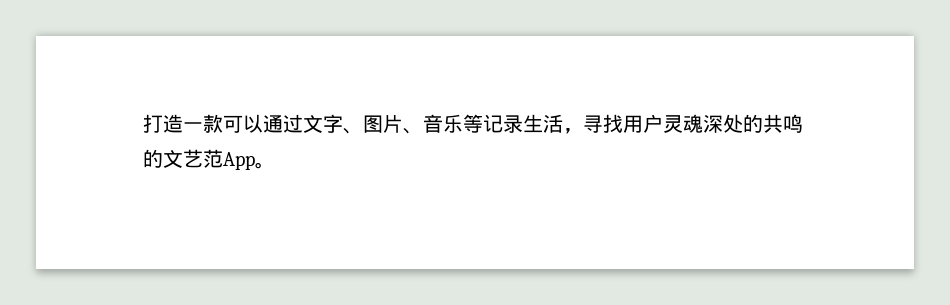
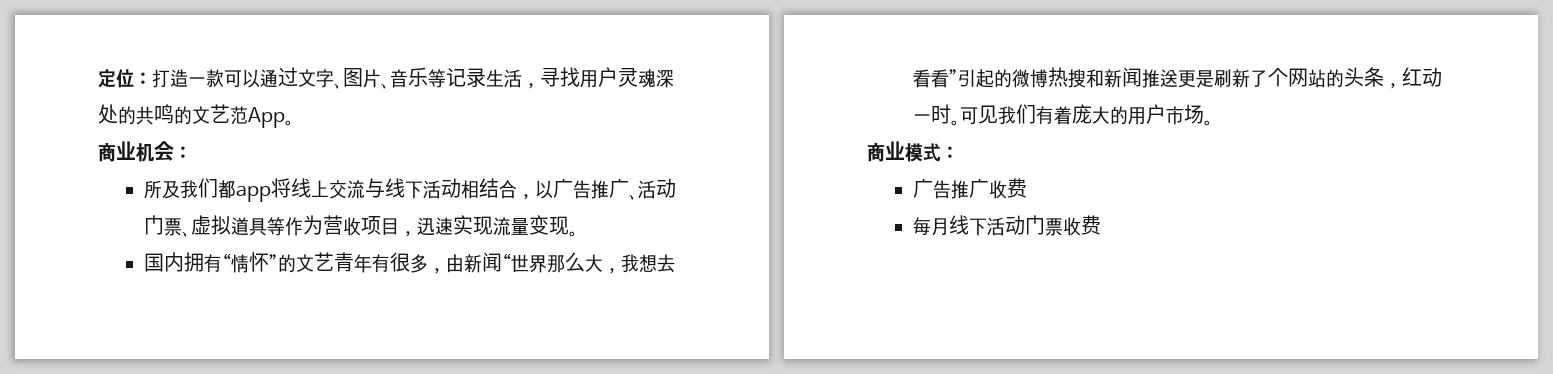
- 打造一款可以通过文字、图片、音乐等记录生活，寻找用户灵魂深处的共鸣的文艺范App。
+ 定位：打造一款可以通过文字、图片、音乐等记录生活，寻找用户灵魂深处的共鸣的文艺范App。
+ 商业机会：
+ 所及我们都app将线上交流与线下活动相结合，以广告推广、活动门票、虚拟道具等作为营收项目，迅速实现流量变现。
+ 国内拥有“情怀”的文艺青年有很多，由新闻“世界那么大，我想去看看”引起的微博热搜和新闻推送更是刷新了个网站的头条，红动一时。可见我们有着庞大的用户市场。
+ 商业模式：
+ 广告推广收费
+ 每月线下活动门票收费

